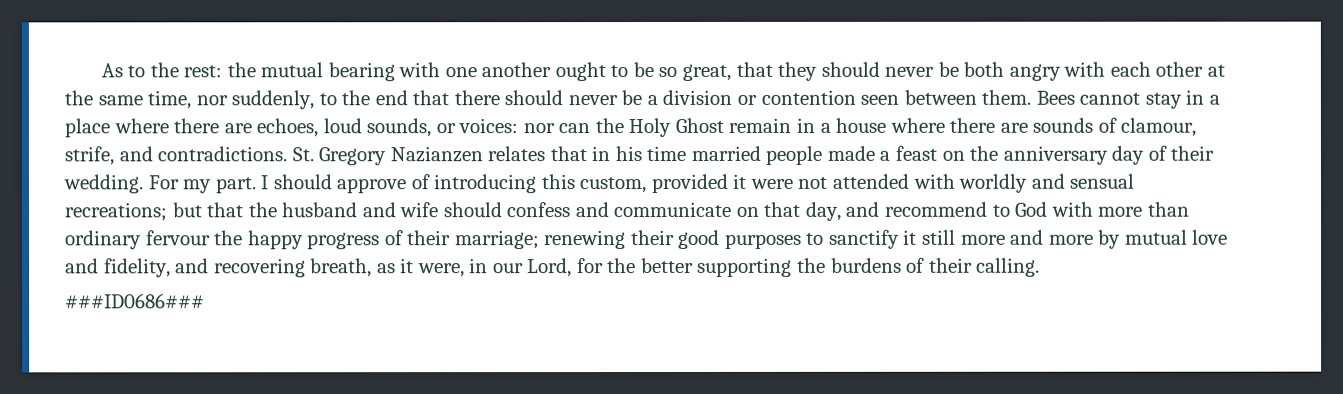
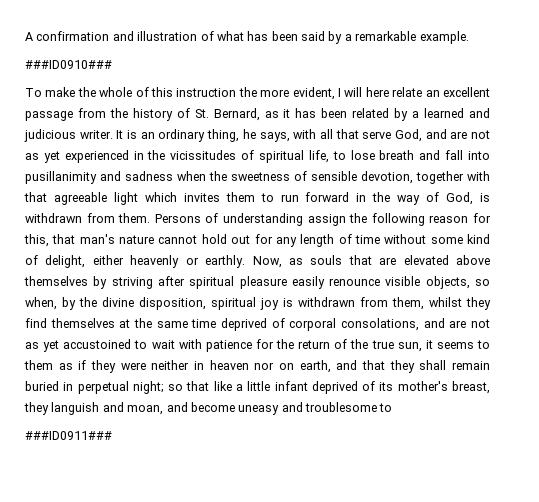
- As to the rest: the mutual bearing with one another ought to be so great, that they should never be both angry with each other at the same time, nor suddenly, to the end that there should never be a division or contention seen between them. Bees cannot stay in a place where there are echoes, loud sounds, or voices: nor can the Holy Ghost remain in a house where there are sounds of clamour, strife, and contradictions. St. Gregory Nazianzen relates that in his time married people made a feast on the anniversary day of their wedding. For my part. I should approve of introducing this custom, provided it were not attended with worldly and sensual recreations; but that the husband and wife should confess and communicate on that day, and recommend to God with more than ordinary fervour the happy progress of their marriage; renewing their good purposes to sanctify it still more and more by mutual love and fidelity, and recovering breath, as it were, in our Lord, for the better supporting the burdens of their calling.
- ###ID0686###
+ A confirmation and illustration of what has been said by a remarkable example.
+ ###ID0910###
+ To make the whole of this instruction the more evident, I will here relate an excellent passage from the history of St. Bernard, as it has been related by a learned and judicious writer. It is an ordinary thing, he says, with all that serve God, and are not as yet experienced in the vicissitudes of spiritual life, to lose breath and fall into pusillanimity and sadness when the sweetness of sensible devotion, together with that agreeable light which invites them to run forward in the way of God, is withdrawn from them. Persons of understanding assign the following reason for this, that man's nature cannot hold out for any length of time without some kind of delight, either heavenly or earthly. Now, as souls that are elevated above themselves by striving after spiritual pleasure easily renounce visible objects, so when, by the divine disposition, spiritual joy is withdrawn from them, whilst they find themselves at the same time deprived of corporal consolations, and are not as yet accustoined to wait with patience for the return of the true sun, it seems to them as if they were neither in heaven nor on earth, and that they shall remain buried in perpetual night; so that like a little infant deprived of its mother's breast, they languish and moan, and become uneasy and troublesome to
+ ###ID0911###

